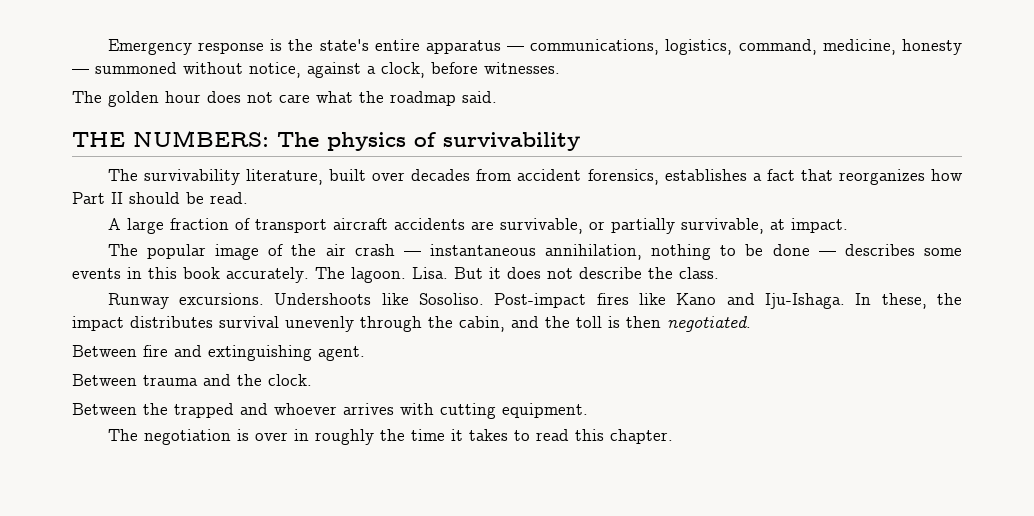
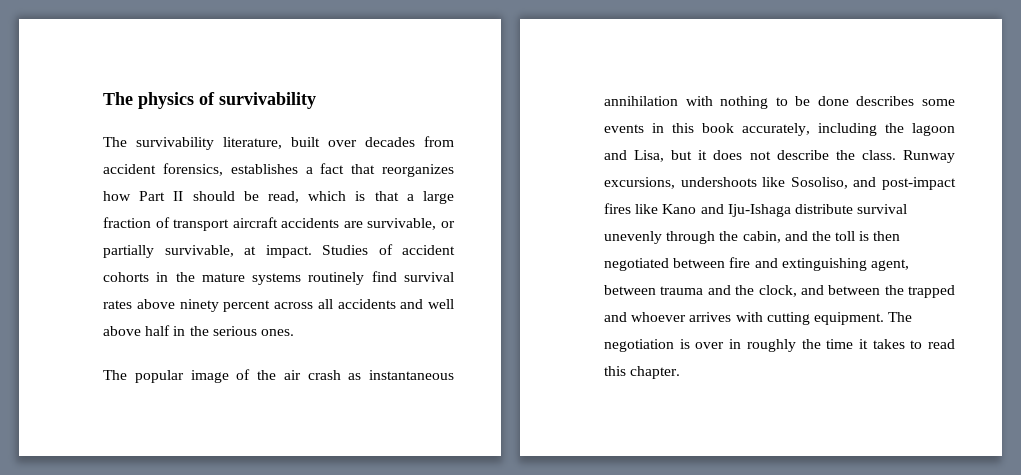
- Emergency response is the state's entire apparatus — communications, logistics, command, medicine, honesty — summoned without notice, against a clock, before witnesses.
- The golden hour does not care what the roadmap said.
- THE NUMBERS: The physics of survivability
+ The physics of survivability
- The survivability literature, built over decades from accident forensics, establishes a fact that reorganizes how Part II should be read.
- A large fraction of transport aircraft accidents are survivable, or partially survivable, at impact.
+ The survivability literature, built over decades from accident forensics, establishes a fact that reorganizes how Part II should be read, which is that a large fraction of transport aircraft accidents are survivable, or partially survivable, at impact. Studies of accident cohorts in the mature systems routinely find survival rates above ninety percent across all accidents and well above half in the serious ones.
- The popular image of the air crash — instantaneous annihilation, nothing to be done — describes some events in this book accurately. The lagoon. Lisa. But it does not describe the class.
- Runway excursions. Undershoots like Sosoliso. Post-impact fires like Kano and Iju-Ishaga. In these, the impact distributes survival unevenly through the cabin, and the toll is then negotiated.
- Between fire and extinguishing agent.
- Between trauma and the clock.
- Between the trapped and whoever arrives with cutting equipment.
- The negotiation is over in roughly the time it takes to read this chapter.
+ The popular image of the air crash as instantaneous annihilation with nothing to be done describes some events in this book accurately, including the lagoon and Lisa, but it does not describe the class. Runway excursions, undershoots like Sosoliso, and post-impact fires like Kano and Iju-Ishaga distribute survival unevenly through the cabin, and the toll is then negotiated between fire and extinguishing agent, between trauma and the clock, and between the trapped and whoever arrives with cutting equipment. The negotiation is over in roughly the time it takes to read this chapter.

